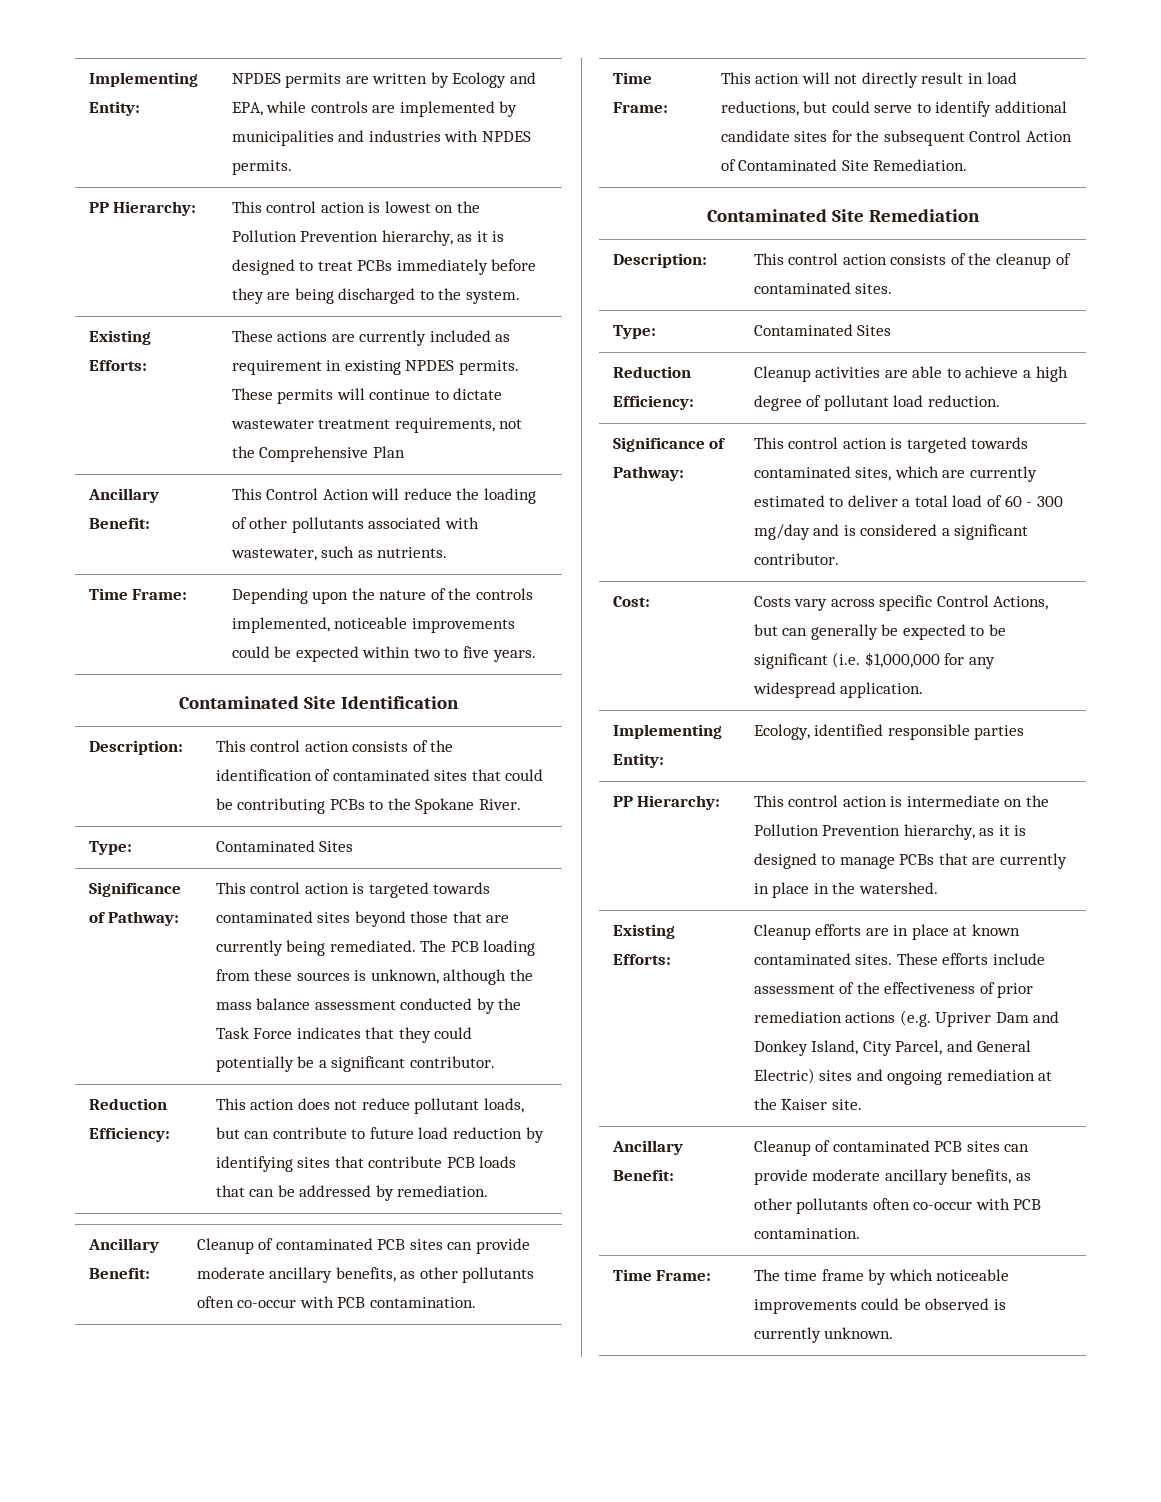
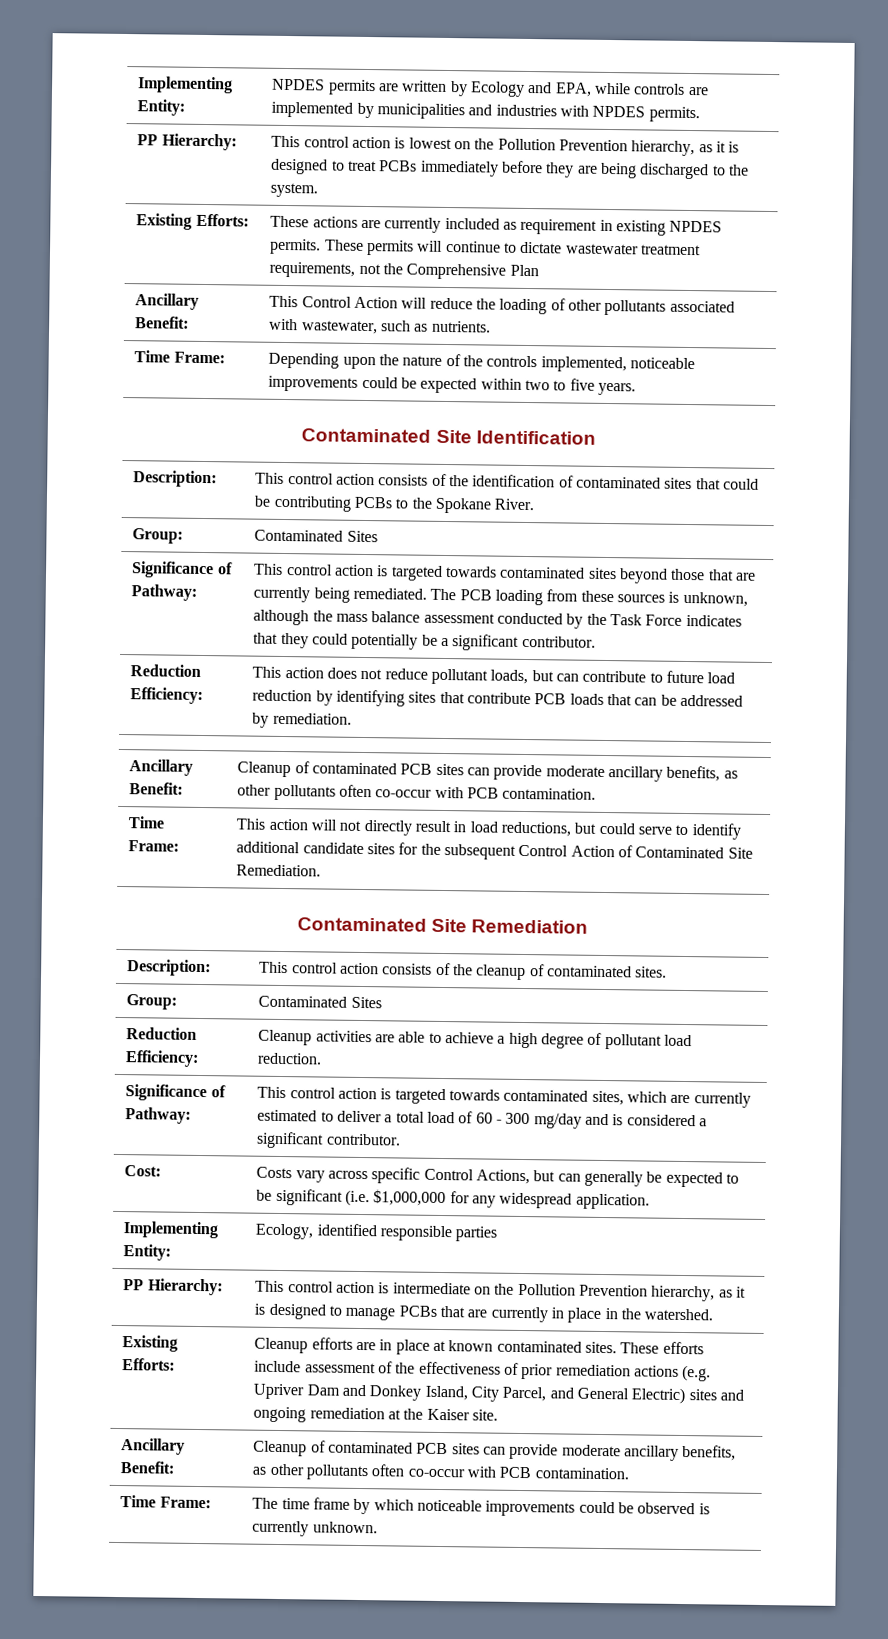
  Description: | This control action consists of the identification of contaminated sites that could be contributing PCBs to the Spokane River.
- Type: | Contaminated Sites
+ Group: | Contaminated Sites
  Description: | This control action consists of the cleanup of contaminated sites.
- Type: | Contaminated Sites
+ Group: | Contaminated Sites

